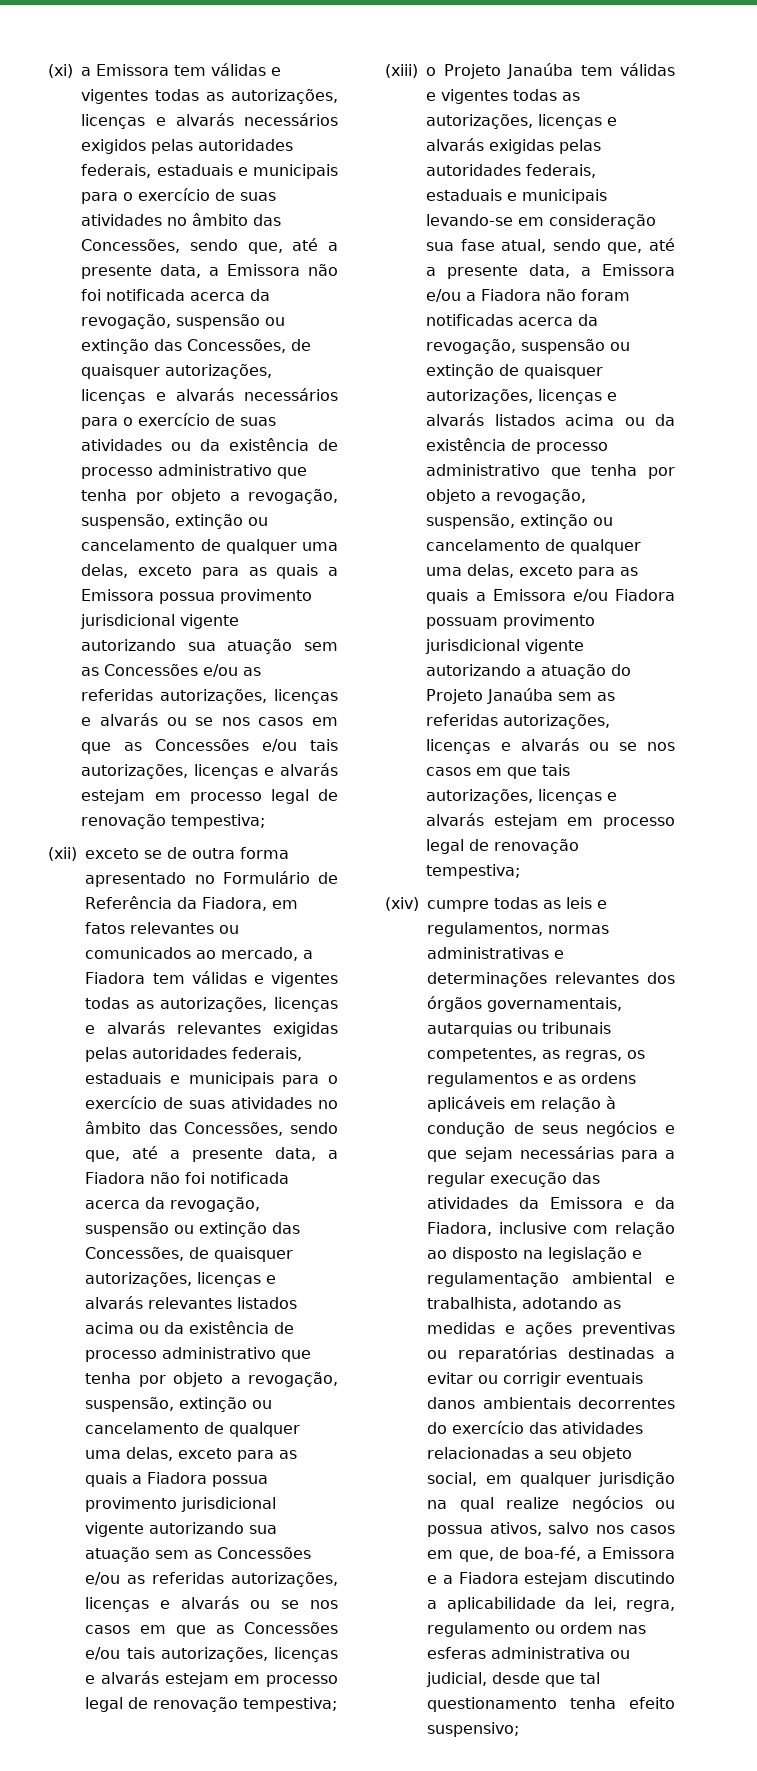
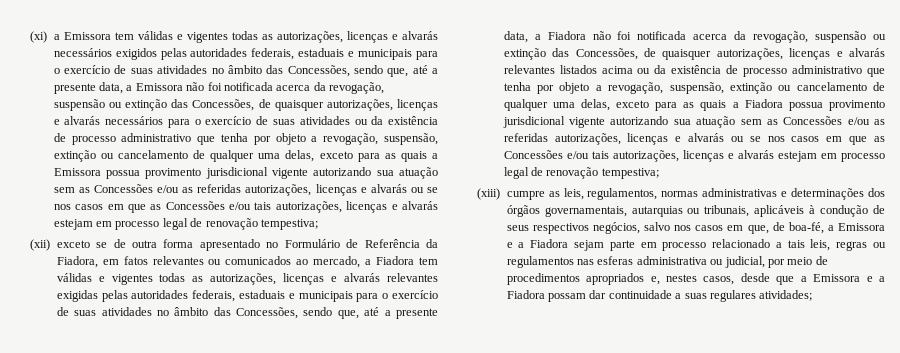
- (xiii) o Projeto Janaúba tem válidas e vigentes todas as autorizações, licenças e alvarás exigidas pelas autoridades federais, estaduais e municipais levando-se em consideração sua fase atual, sendo que, até a presente data, a Emissora e/ou a Fiadora não foram notificadas acerca da revogação, suspensão ou extinção de quaisquer autorizações, licenças e alvarás listados acima ou da existência de processo administrativo que tenha por objeto a revogação, suspensão, extinção ou cancelamento de qualquer uma delas, exceto para as quais a Emissora e/ou Fiadora possuam provimento jurisdicional vigente autorizando a atuação do Projeto Janaúba sem as referidas autorizações, licenças e alvarás ou se nos casos em que tais autorizações, licenças e alvarás estejam em processo legal de renovação tempestiva;
- (xiv) cumpre todas as leis e regulamentos, normas administrativas e determinações relevantes dos órgãos governamentais, autarquias ou tribunais competentes, as regras, os regulamentos e as ordens aplicáveis em relação à condução de seus negócios e que sejam necessárias para a regular execução das atividades da Emissora e da Fiadora, inclusive com relação ao disposto na legislação e regulamentação ambiental e trabalhista, adotando as medidas e ações preventivas ou reparatórias destinadas a evitar ou corrigir eventuais danos ambientais decorrentes do exercício das atividades relacionadas a seu objeto social, em qualquer jurisdição na qual realize negócios ou possua ativos, salvo nos casos em que, de boa-fé, a Emissora e a Fiadora estejam discutindo a aplicabilidade da lei, regra, regulamento ou ordem nas esferas administrativa ou judicial, desde que tal questionamento tenha efeito suspensivo;
+ (xiii) cumpre as leis, regulamentos, normas administrativas e determinações dos órgãos governamentais, autarquias ou tribunais, aplicáveis à condução de seus respectivos negócios, salvo nos casos em que, de boa-fé, a Emissora e a Fiadora sejam parte em processo relacionado a tais leis, regras ou regulamentos nas esferas administrativa ou judicial, por meio de procedimentos apropriados e, nestes casos, desde que a Emissora e a Fiadora possam dar continuidade a suas regulares atividades;

